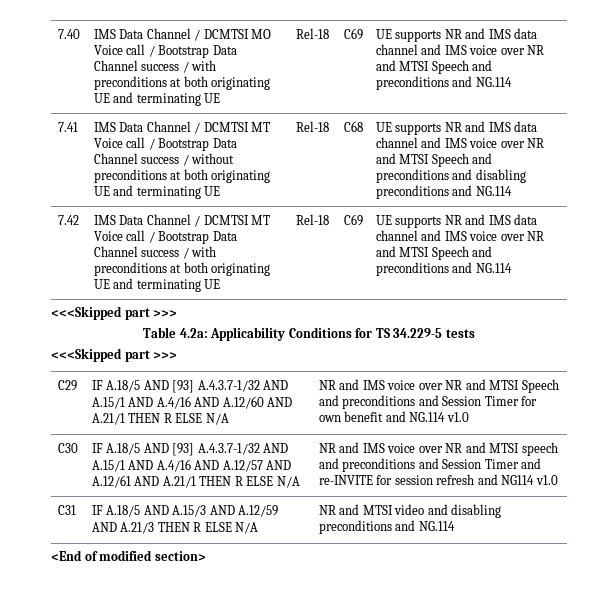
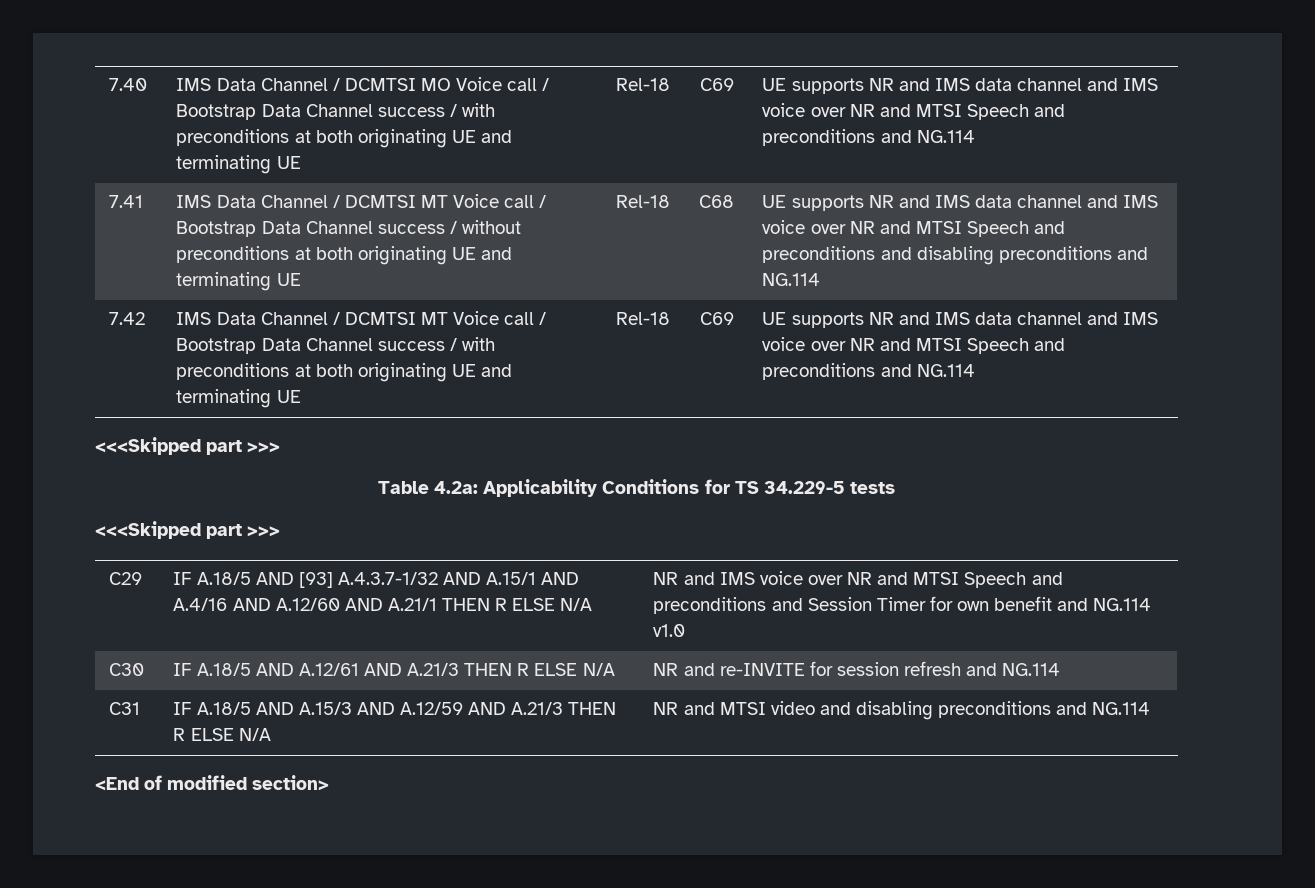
- IF A.18/5 AND [93] A.4.3.7-1/32 AND A.15/1 AND A.4/16 AND A.12/57 AND A.12/61 AND A.21/1 THEN R ELSE N/A | NR and IMS voice over NR and MTSI speech and preconditions and Session Timer and re-INVITE for session refresh and NG114 v1.0
+ IF A.18/5 AND A.12/61 AND A.21/3 THEN R ELSE N/A | NR and re-INVITE for session refresh and NG.114

